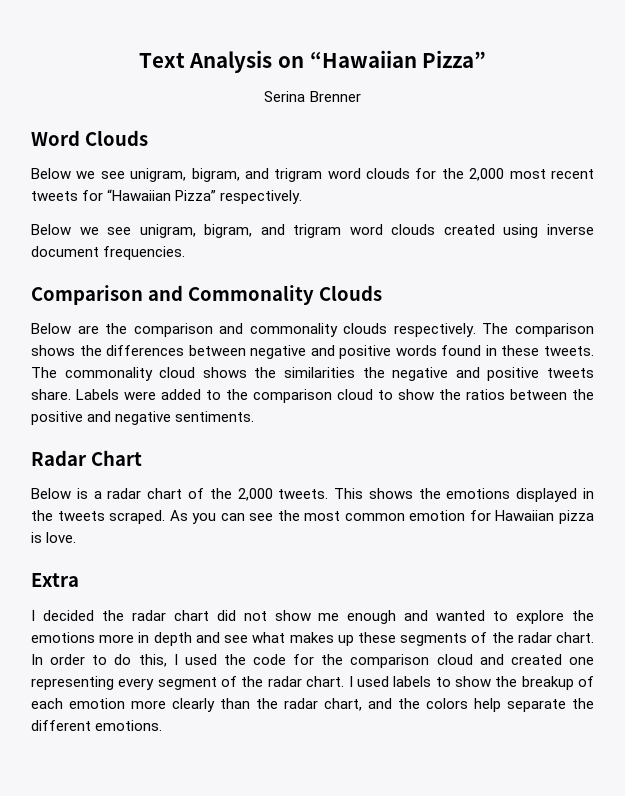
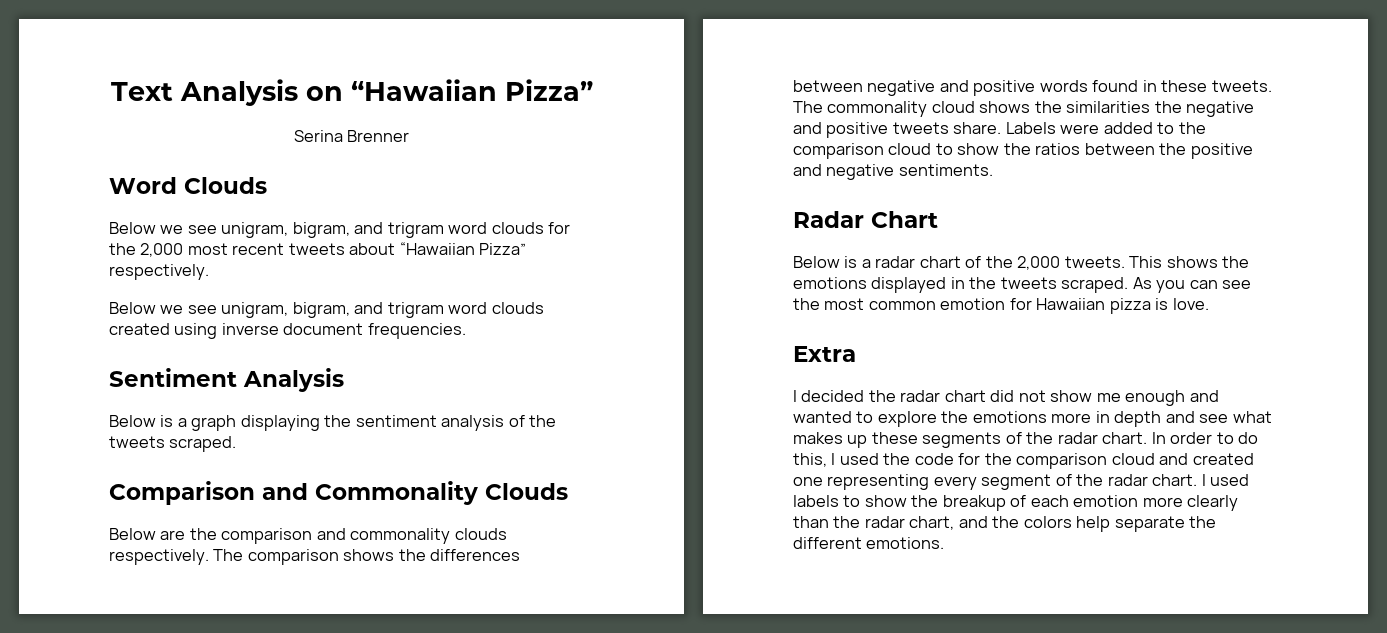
- Below we see unigram, bigram, and trigram word clouds for the 2,000 most recent tweets for “Hawaiian Pizza” respectively.
+ Below we see unigram, bigram, and trigram word clouds for the 2,000 most recent tweets about “Hawaiian Pizza” respectively.
+ Sentiment Analysis
+ Below is a graph displaying the sentiment analysis of the tweets scraped.

